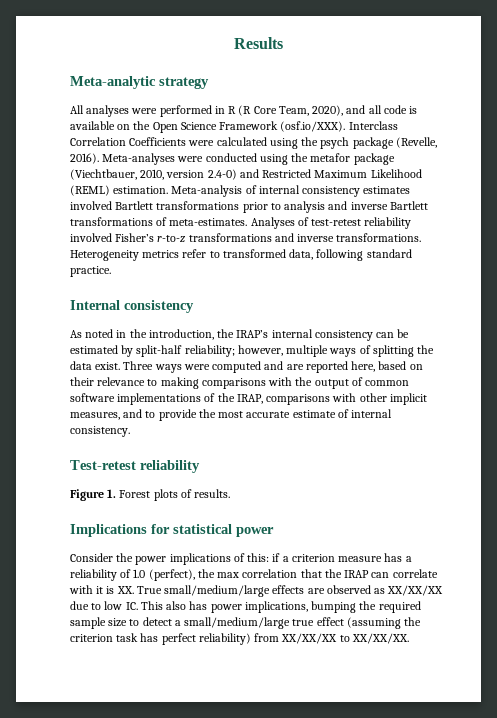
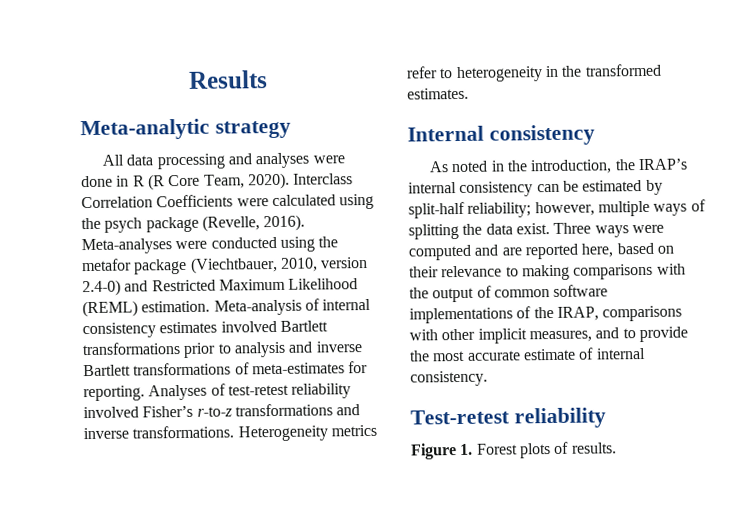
- All analyses were performed in R (R Core Team, 2020), and all code is available on the Open Science Framework (osf.io/XXX). Interclass Correlation Coefficients were calculated using the psych package (Revelle, 2016).
+ All data processing and analyses were done in R (R Core Team, 2020). Interclass Correlation Coefficients were calculated using the psych package (Revelle, 2016).
- Meta-analysis of internal consistency estimates involved Bartlett transformations prior to analysis and inverse Bartlett transformations of meta-estimates.
+ Meta-analysis of internal consistency estimates involved Bartlett transformations prior to analysis and inverse Bartlett transformations of meta-estimates for reporting.
- Heterogeneity metrics refer to transformed data, following standard practice.
+ Heterogeneity metrics refer to heterogeneity in the transformed estimates.
- Implications for statistical power
- Consider the power implications of this: if a criterion measure has a reliability of 1.0 (perfect), the max correlation that the IRAP can correlate with it is XX. True small/medium/large effects are observed as XX/XX/XX due to low IC. This also has power implications, bumping the required sample size to detect a small/medium/large true effect (assuming the criterion task has perfect reliability) from XX/XX/XX to XX/XX/XX.

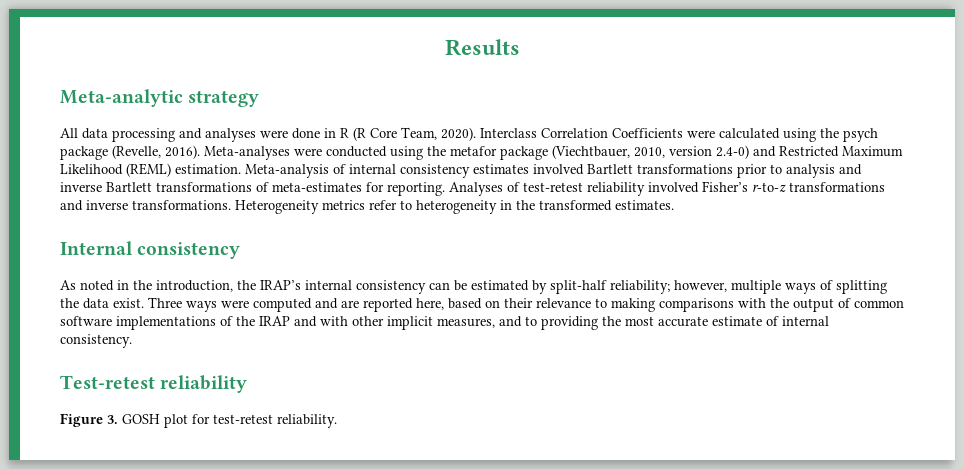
- Three ways were computed and are reported here, based on their relevance to making comparisons with the output of common software implementations of the IRAP, comparisons with other implicit measures, and to provide the most accurate estimate of internal consistency.
+ Three ways were computed and are reported here, based on their relevance to making comparisons with the output of common software implementations of the IRAP and with other implicit measures, and to providing the most accurate estimate of internal consistency.
- Figure 1. Forest plots of results.
+ Figure 3. GOSH plot for test-retest reliability.

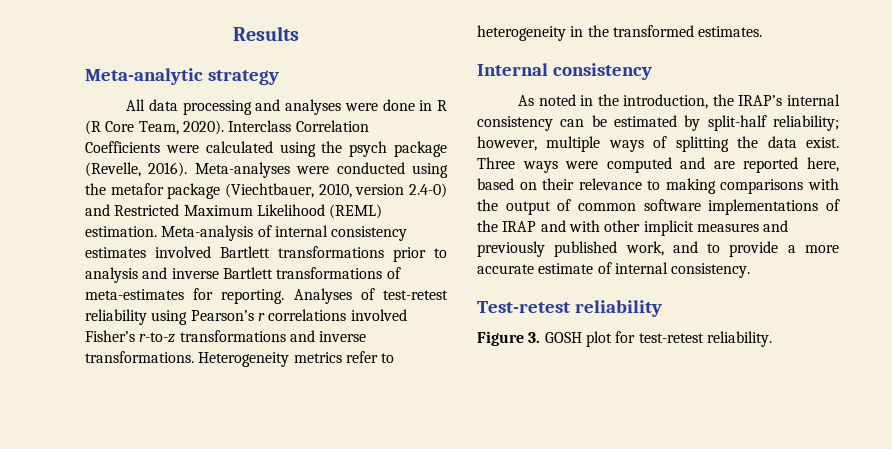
- Analyses of test-retest reliability involved Fisher’s r-to-z transformations and inverse transformations.
+ Analyses of test-retest reliability using Pearson’s r correlations involved Fisher’s r-to-z transformations and inverse transformations.
- Three ways were computed and are reported here, based on their relevance to making comparisons with the output of common software implementations of the IRAP and with other implicit measures, and to providing the most accurate estimate of internal consistency.
+ Three ways were computed and are reported here, based on their relevance to making comparisons with the output of common software implementations of the IRAP and with other implicit measures and previously published work, and to provide a more accurate estimate of internal consistency.

